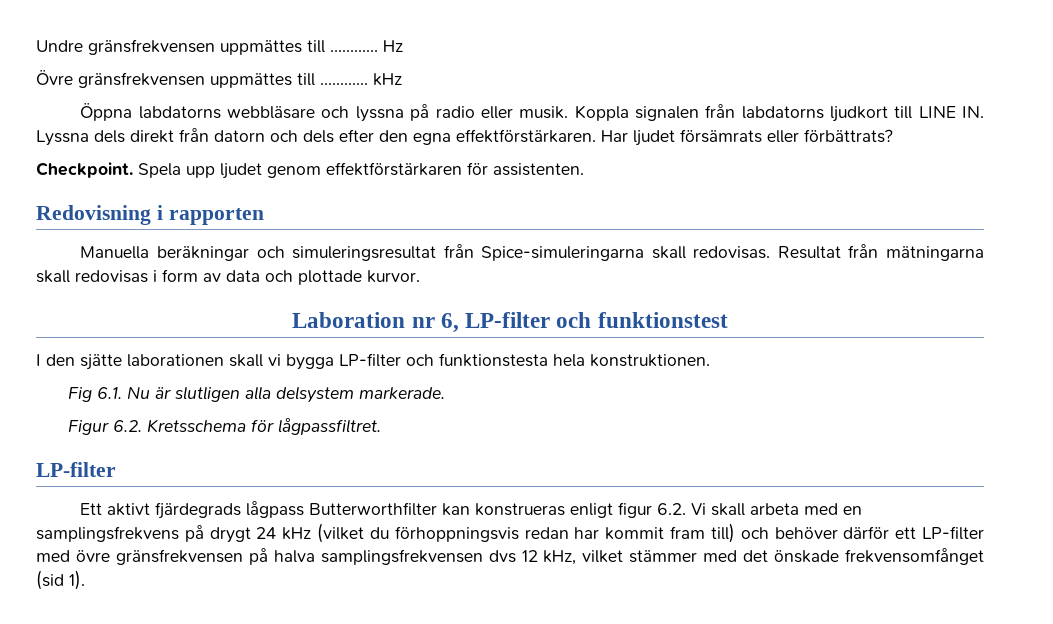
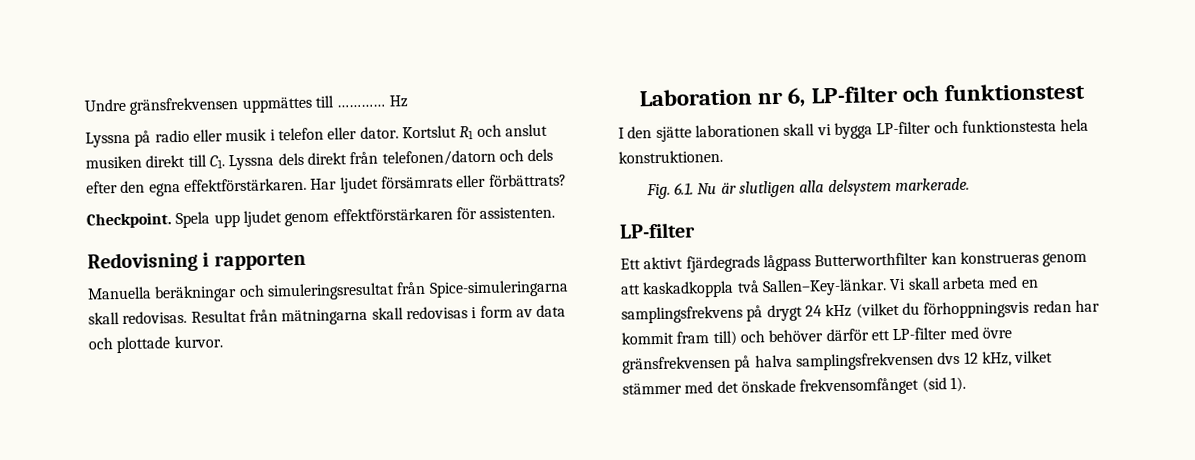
- Övre gränsfrekvensen uppmättes till ………… kHz
- Öppna labdatorns webbläsare och lyssna på radio eller musik. Koppla signalen från labdatorns ljudkort till LINE IN. Lyssna dels direkt från datorn och dels efter den egna effektförstärkaren.
+ Lyssna på radio eller musik i telefon eller dator. Kortslut R1 och anslut musiken direkt till C1. Lyssna dels direkt från telefonen/datorn och dels efter den egna effektförstärkaren.
- Fig 6.1. Nu är slutligen alla delsystem markerade.
+ Fig. 6.1. Nu är slutligen alla delsystem markerade.
- Figur 6.2. Kretsschema för lågpassfiltret.
- Ett aktivt fjärdegrads lågpass Butterworthfilter kan konstrueras enligt figur 6.2. Vi skall arbeta med en samplingsfrekvens på drygt 24 kHz (vilket du förhoppningsvis redan har kommit fram till) och behöver därför ett LP-filter med övre gränsfrekvensen på halva samplingsfrekvensen dvs 12 kHz, vilket stämmer med det önskade frekvensomfånget (sid 1).
+ Ett aktivt fjärdegrads lågpass Butterworthfilter kan konstrueras genom att kaskadkoppla två Sallen–Key-länkar. Vi skall arbeta med en samplingsfrekvens på drygt 24 kHz (vilket du förhoppningsvis redan har kommit fram till) och behöver därför ett LP-filter med övre gränsfrekvensen på halva samplingsfrekvensen dvs 12 kHz, vilket stämmer med det önskade frekvensomfånget (sid 1).

